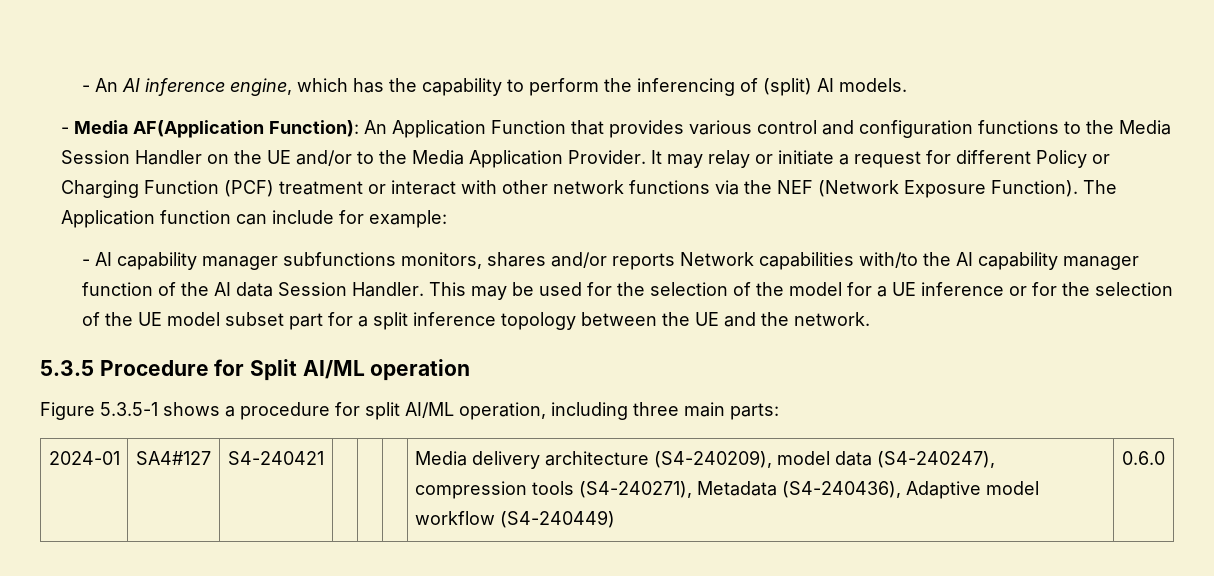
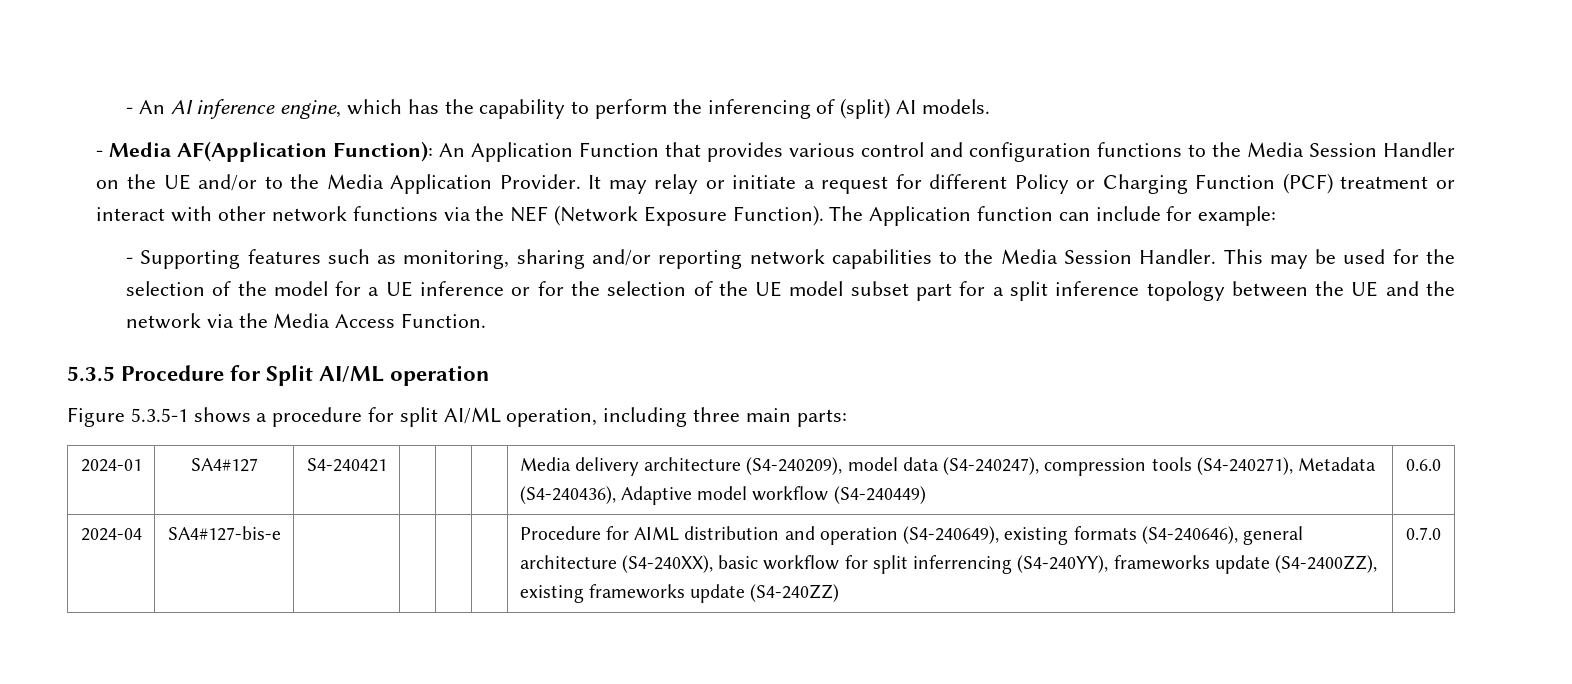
- - AI capability manager subfunctions monitors, shares and/or reports Network capabilities with/to the AI capability manager function of the AI data Session Handler.
+ - Supporting features such as monitoring, sharing and/or reporting network capabilities to the Media Session Handler.
- This may be used for the selection of the model for a UE inference or for the selection of the UE model subset part for a split inference topology between the UE and the network.
+ This may be used for the selection of the model for a UE inference or for the selection of the UE model subset part for a split inference topology between the UE and the network via the Media Access Function.
+ 2024-04 | SA4#127-bis-e | | | | | Procedure for AIML distribution and operation (S4-240649), existing formats (S4-240646), general architecture (S4-240XX), basic workflow for split inferrencing (S4-240YY), frameworks update (S4-2400ZZ), existing frameworks update (S4-240ZZ) | 0.7.0

